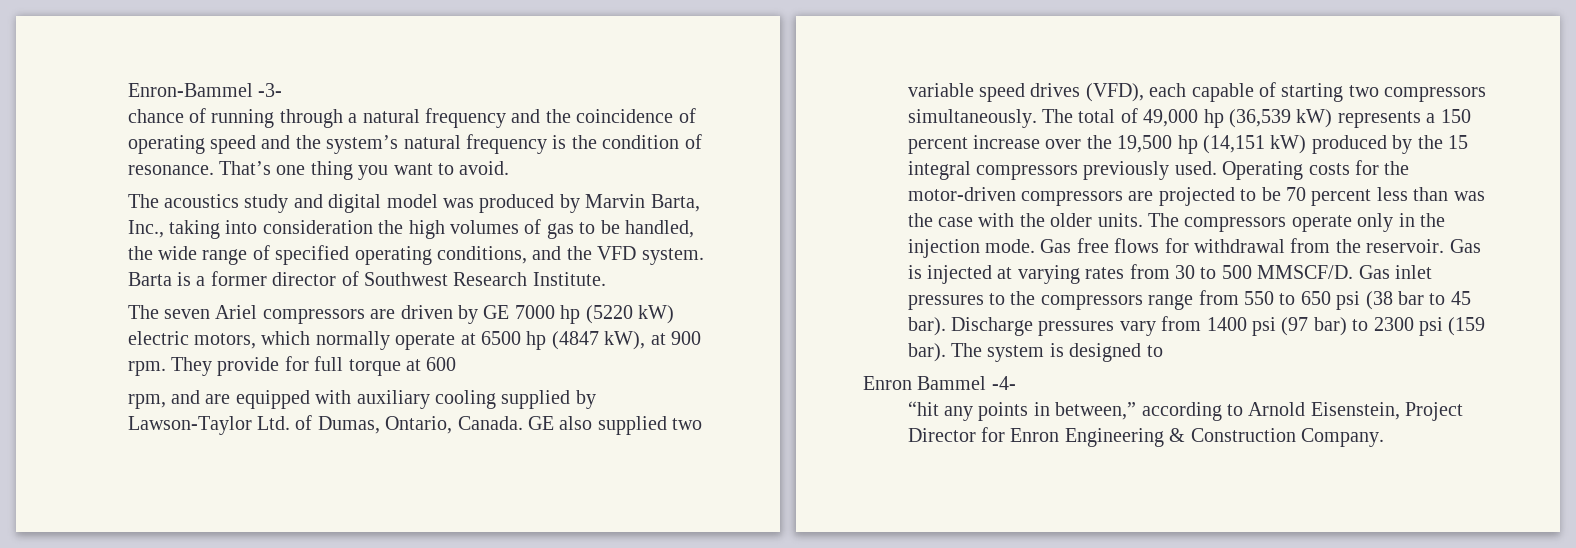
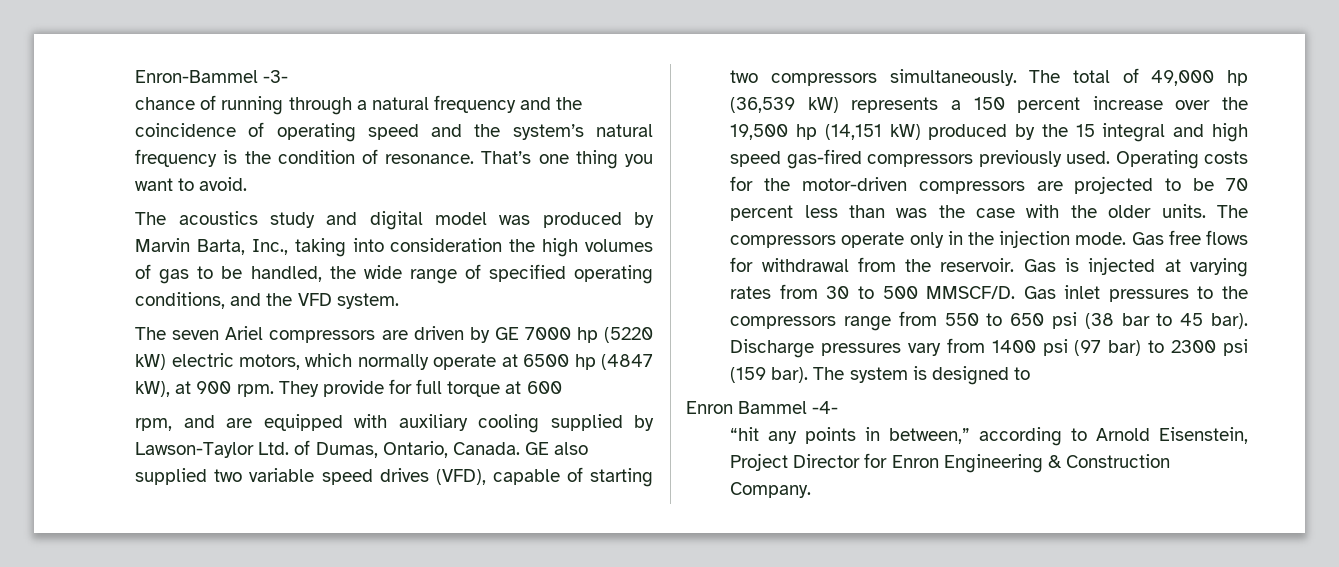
- Barta is a former director of Southwest Research Institute.
- GE also supplied two variable speed drives (VFD), each capable of starting two compressors simultaneously.
+ GE also supplied two variable speed drives (VFD), capable of starting two compressors simultaneously.
- The total of 49,000 hp (36,539 kW) represents a 150 percent increase over the 19,500 hp (14,151 kW) produced by the 15 integral compressors previously used.
+ The total of 49,000 hp (36,539 kW) represents a 150 percent increase over the 19,500 hp (14,151 kW) produced by the 15 integral and high speed gas-fired compressors previously used.

